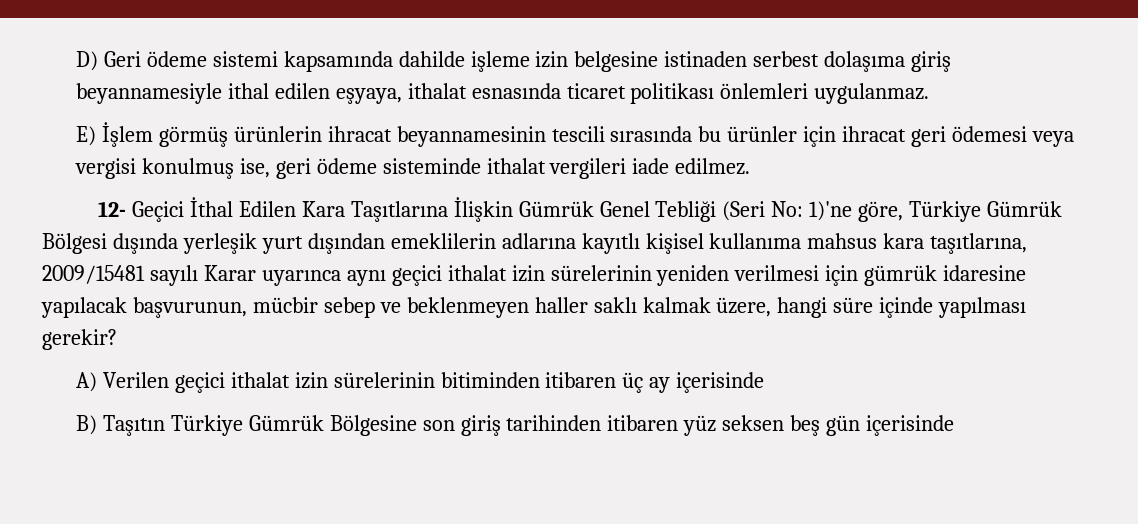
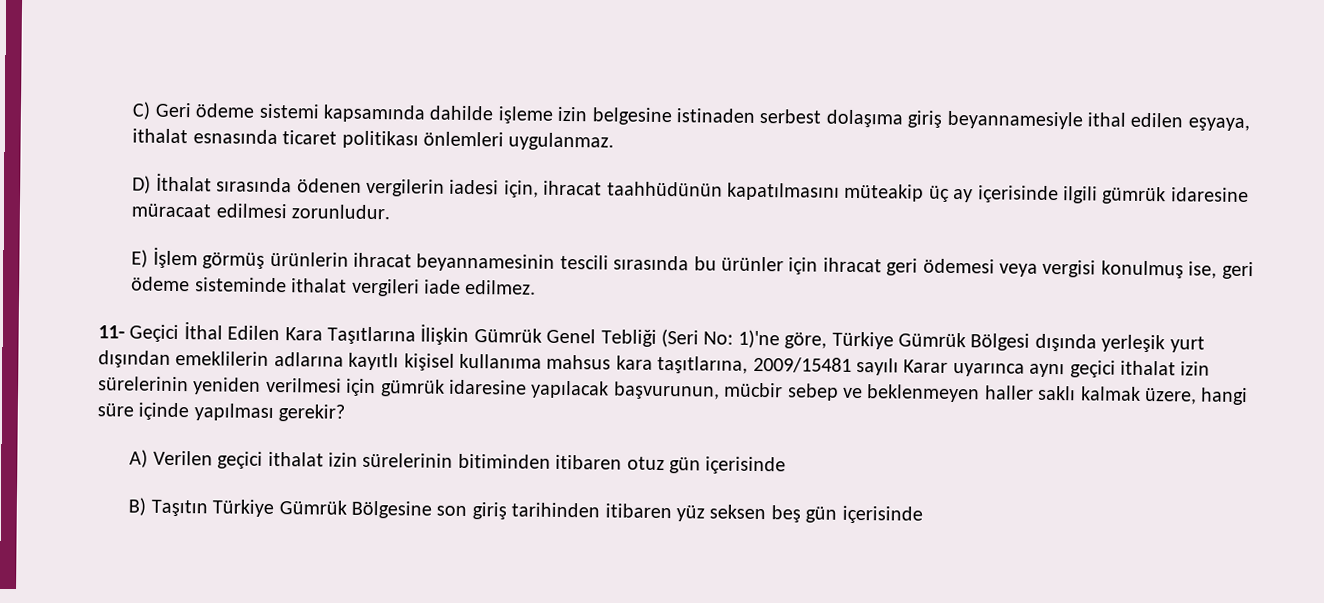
- D) Geri ödeme sistemi kapsamında dahilde işleme izin belgesine istinaden serbest dolaşıma giriş beyannamesiyle ithal edilen eşyaya, ithalat esnasında ticaret politikası önlemleri uygulanmaz.
+ C) Geri ödeme sistemi kapsamında dahilde işleme izin belgesine istinaden serbest dolaşıma giriş beyannamesiyle ithal edilen eşyaya, ithalat esnasında ticaret politikası önlemleri uygulanmaz.
+ D) İthalat sırasında ödenen vergilerin iadesi için, ihracat taahhüdünün kapatılmasını müteakip üç ay içerisinde ilgili gümrük idaresine müracaat edilmesi zorunludur.
- 12- Geçici İthal Edilen Kara Taşıtlarına İlişkin Gümrük Genel Tebliği (Seri No: 1)'ne göre, Türkiye Gümrük Bölgesi dışında yerleşik yurt dışından emeklilerin adlarına kayıtlı kişisel kullanıma mahsus kara taşıtlarına, 2009/15481 sayılı Karar uyarınca aynı geçici ithalat izin sürelerinin yeniden verilmesi için gümrük idaresine yapılacak başvurunun, mücbir sebep ve beklenmeyen haller saklı kalmak üzere, hangi süre içinde yapılması gerekir?
+ 11- Geçici İthal Edilen Kara Taşıtlarına İlişkin Gümrük Genel Tebliği (Seri No: 1)'ne göre, Türkiye Gümrük Bölgesi dışında yerleşik yurt dışından emeklilerin adlarına kayıtlı kişisel kullanıma mahsus kara taşıtlarına, 2009/15481 sayılı Karar uyarınca aynı geçici ithalat izin sürelerinin yeniden verilmesi için gümrük idaresine yapılacak başvurunun, mücbir sebep ve beklenmeyen haller saklı kalmak üzere, hangi süre içinde yapılması gerekir?
- A) Verilen geçici ithalat izin sürelerinin bitiminden itibaren üç ay içerisinde
+ A) Verilen geçici ithalat izin sürelerinin bitiminden itibaren otuz gün içerisinde

